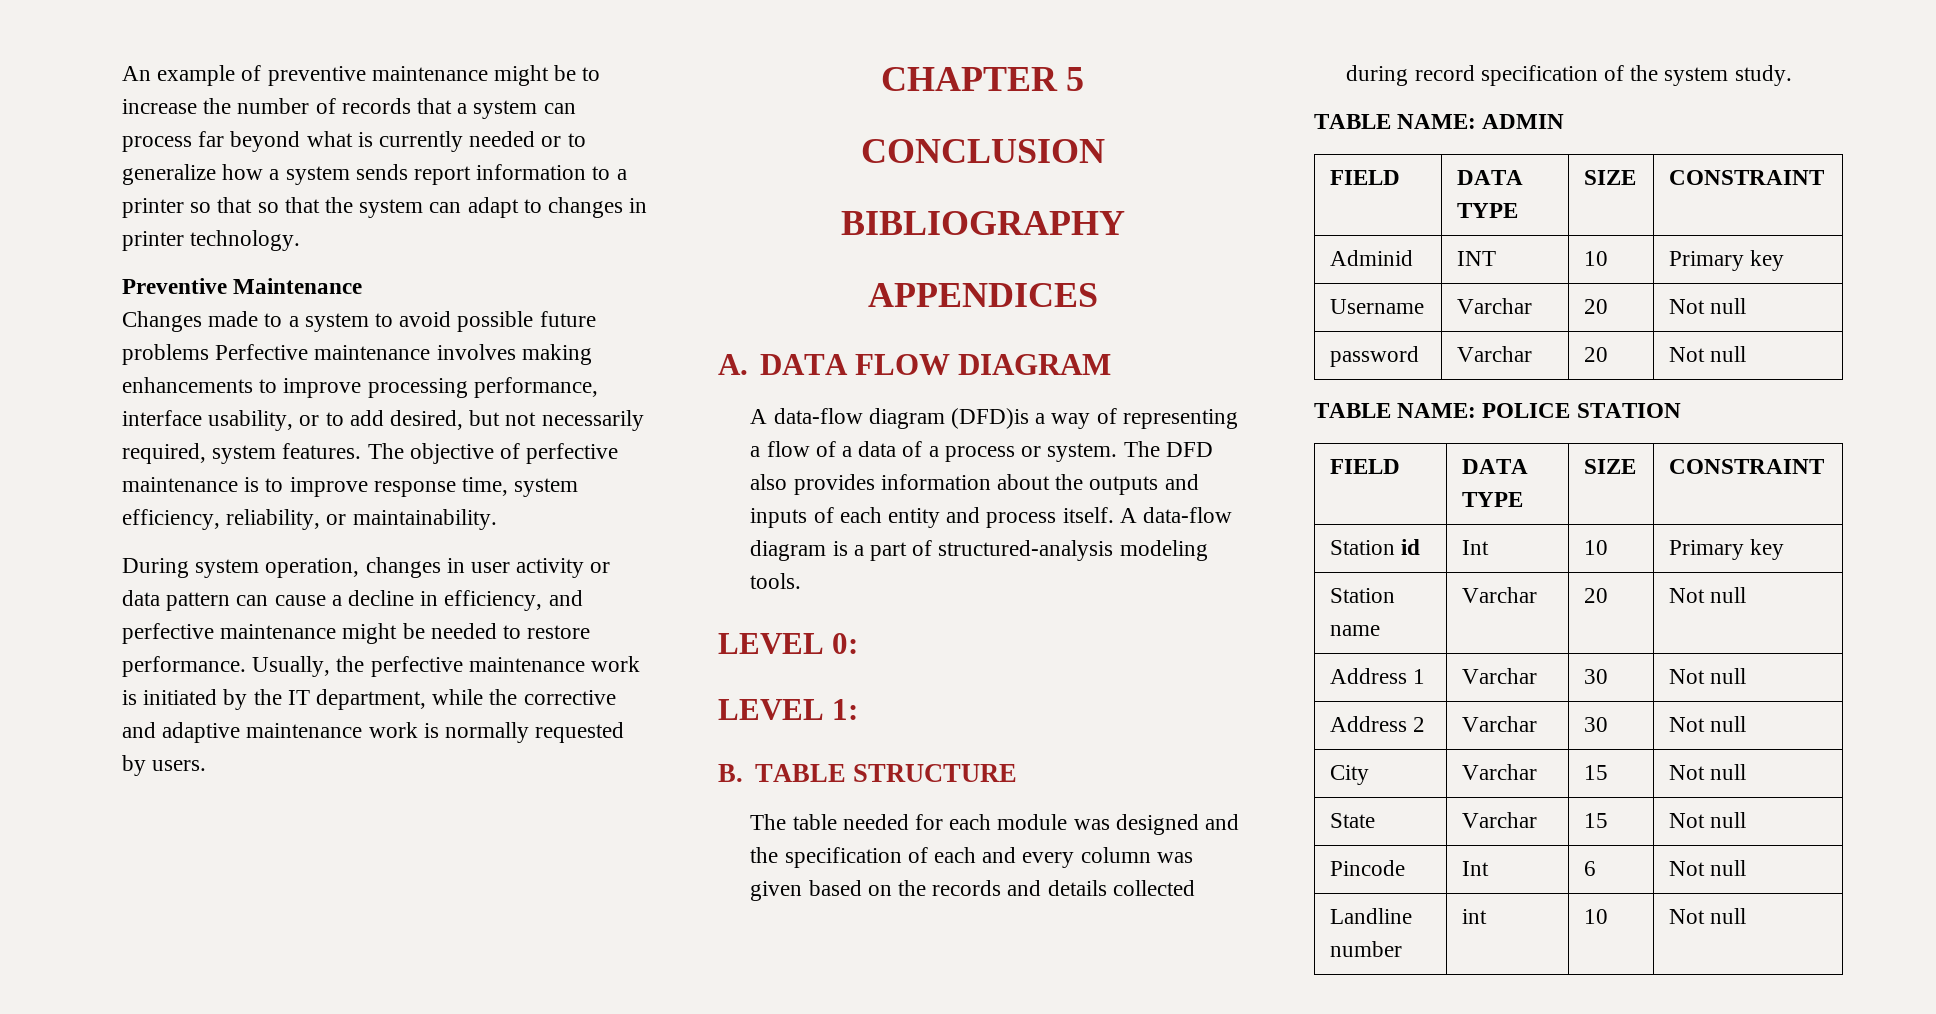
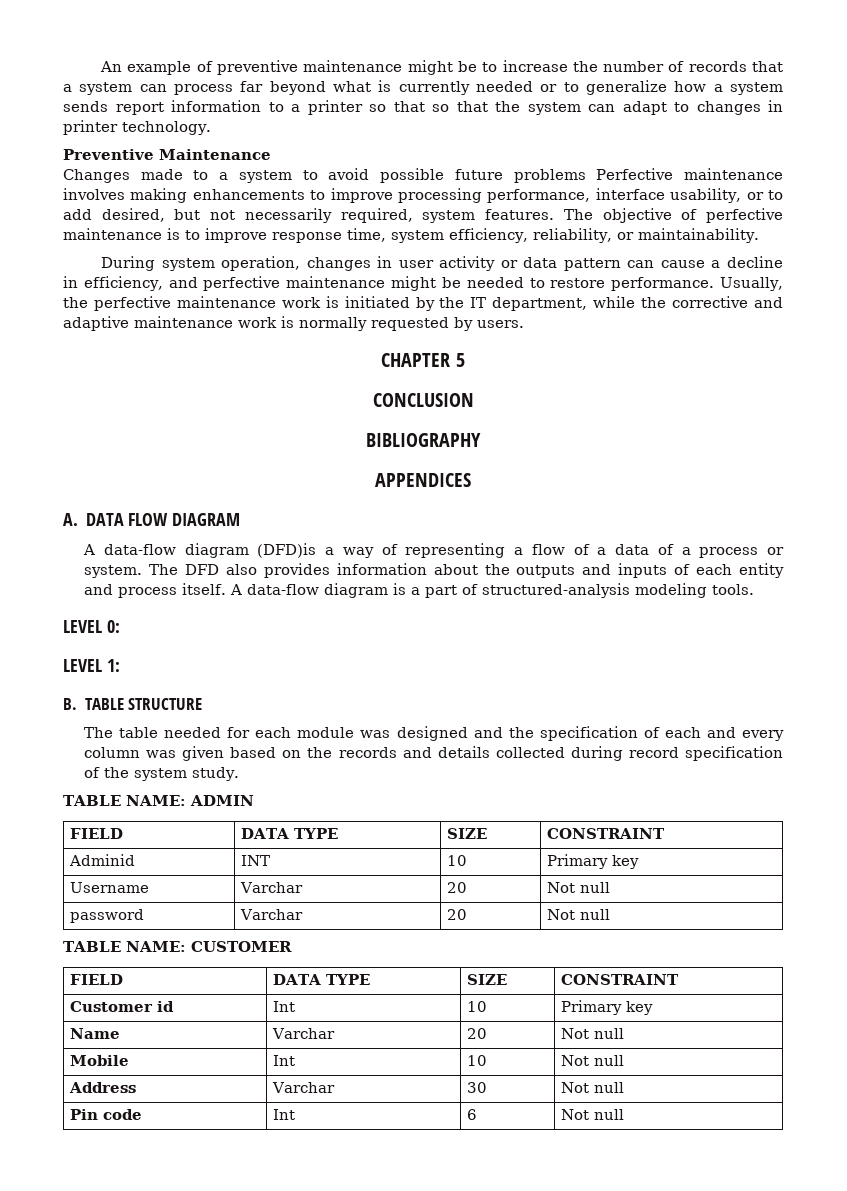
- TABLE NAME: POLICE STATION
+ TABLE NAME: CUSTOMER
  FIELD | DATA TYPE | SIZE | CONSTRAINT
- Station id | Int | 10 | Primary key
+ Customer id | Int | 10 | Primary key
- Station name | Varchar | 20 | Not null
- Address 1 | Varchar | 30 | Not null
- Address 2 | Varchar | 30 | Not null
- City | Varchar | 15 | Not null
- State | Varchar | 15 | Not null
- Pincode | Int | 6 | Not null
- Landline number | int | 10 | Not null
+ Name | Varchar | 20 | Not null
+ Mobile | Int | 10 | Not null
+ Address | Varchar | 30 | Not null
+ Pin code | Int | 6 | Not null

